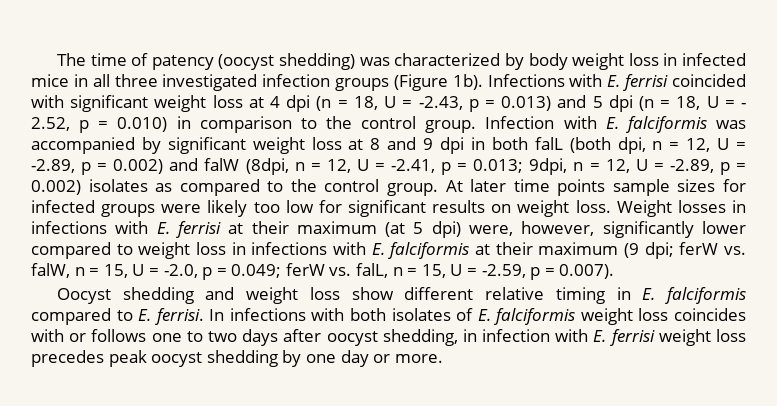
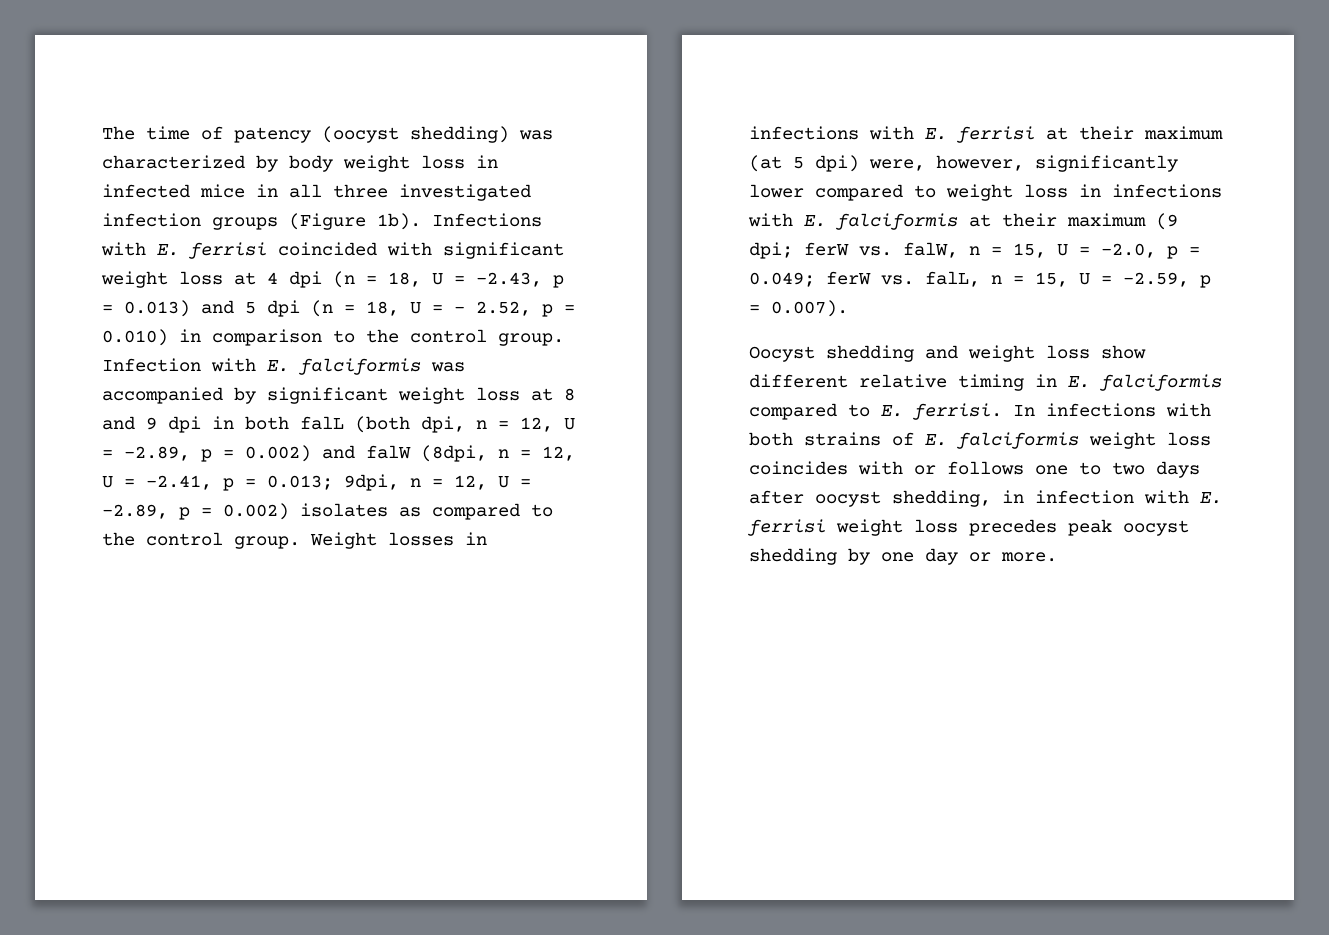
- At later time points sample sizes for infected groups were likely too low for significant results on weight loss.
- In infections with both isolates of E. falciformis weight loss coincides with or follows one to two days after oocyst shedding, in infection with E. ferrisi weight loss precedes peak oocyst shedding by one day or more.
+ In infections with both strains of E. falciformis weight loss coincides with or follows one to two days after oocyst shedding, in infection with E. ferrisi weight loss precedes peak oocyst shedding by one day or more.

